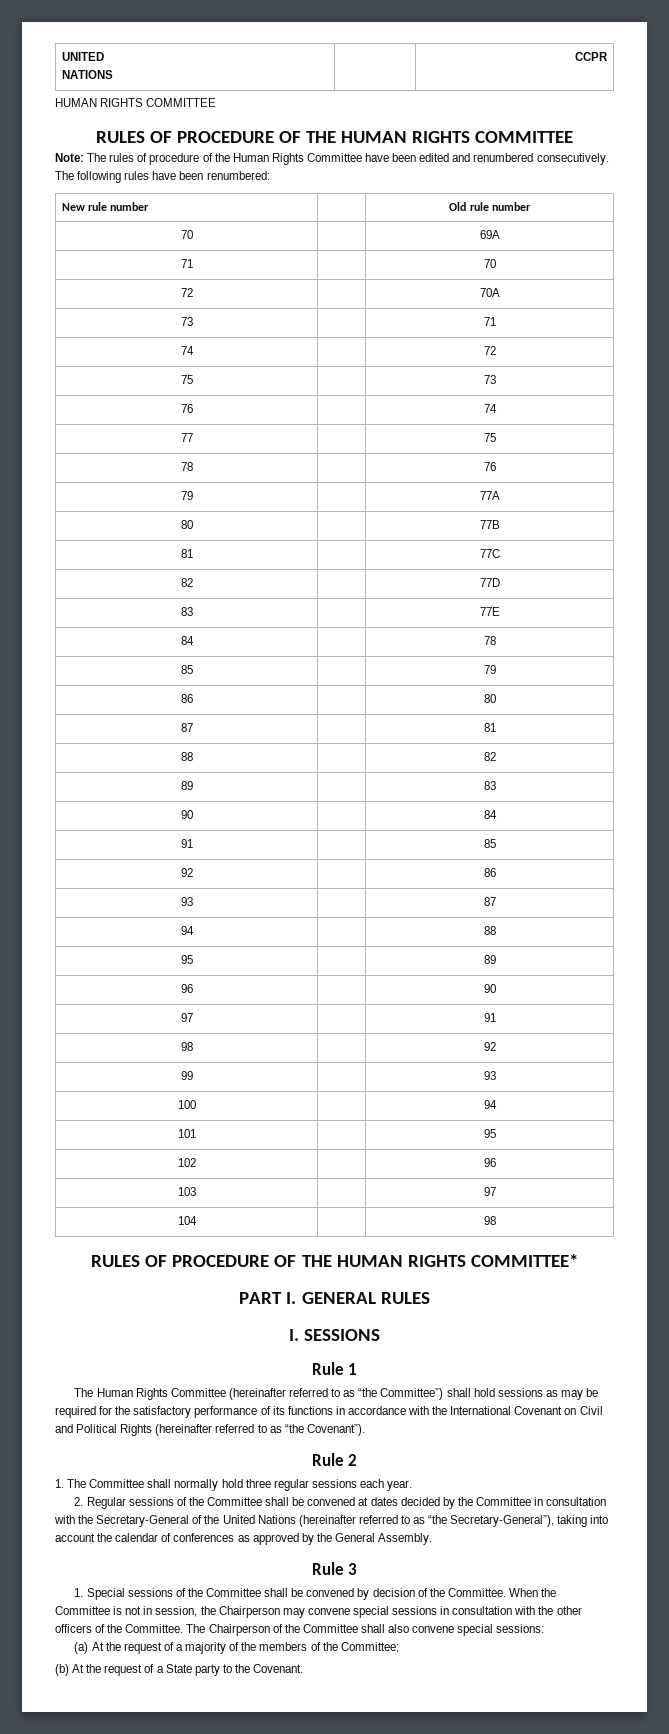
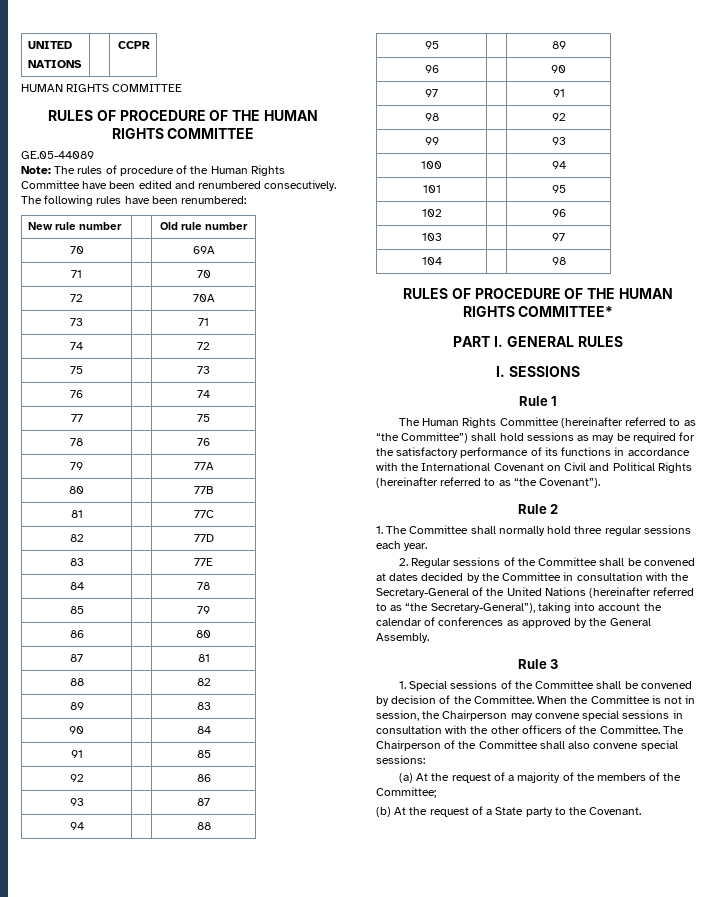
+ GE.05-44089

